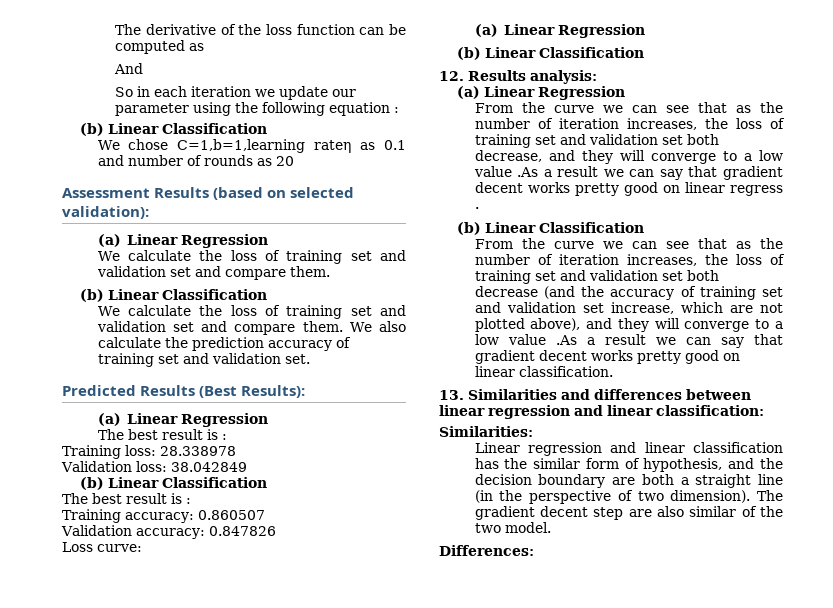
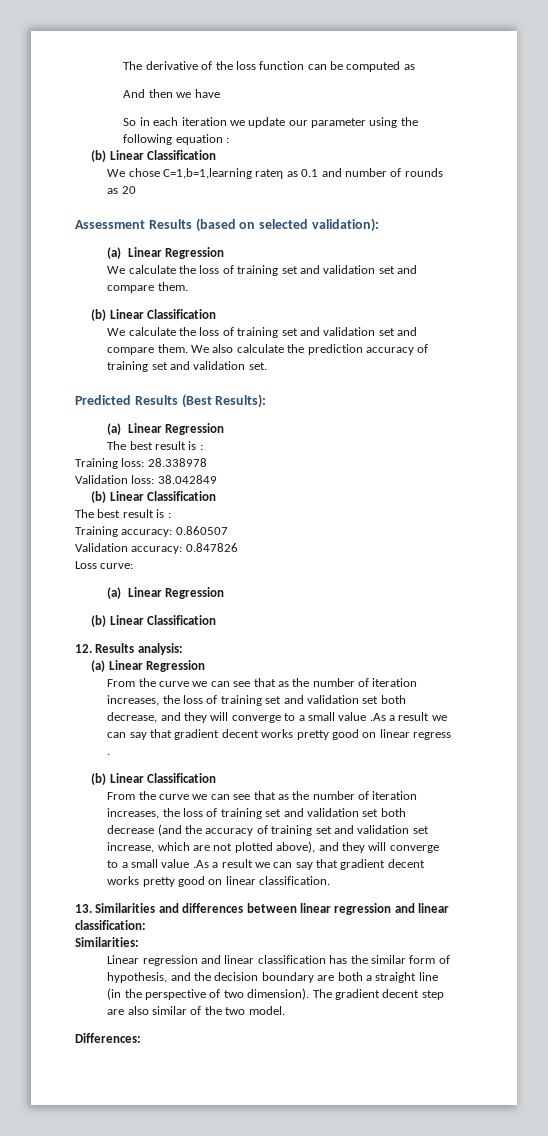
- And
+ And then we have
- From the curve we can see that as the number of iteration increases, the loss of training set and validation set both decrease, and they will converge to a low value .As a result we can say that gradient decent works pretty good on linear regress .
+ From the curve we can see that as the number of iteration increases, the loss of training set and validation set both decrease, and they will converge to a small value .As a result we can say that gradient decent works pretty good on linear regress .
- From the curve we can see that as the number of iteration increases, the loss of training set and validation set both decrease (and the accuracy of training set and validation set increase, which are not plotted above), and they will converge to a low value .As a result we can say that gradient decent works pretty good on linear classification.
+ From the curve we can see that as the number of iteration increases, the loss of training set and validation set both decrease (and the accuracy of training set and validation set increase, which are not plotted above), and they will converge to a small value .As a result we can say that gradient decent works pretty good on linear classification.

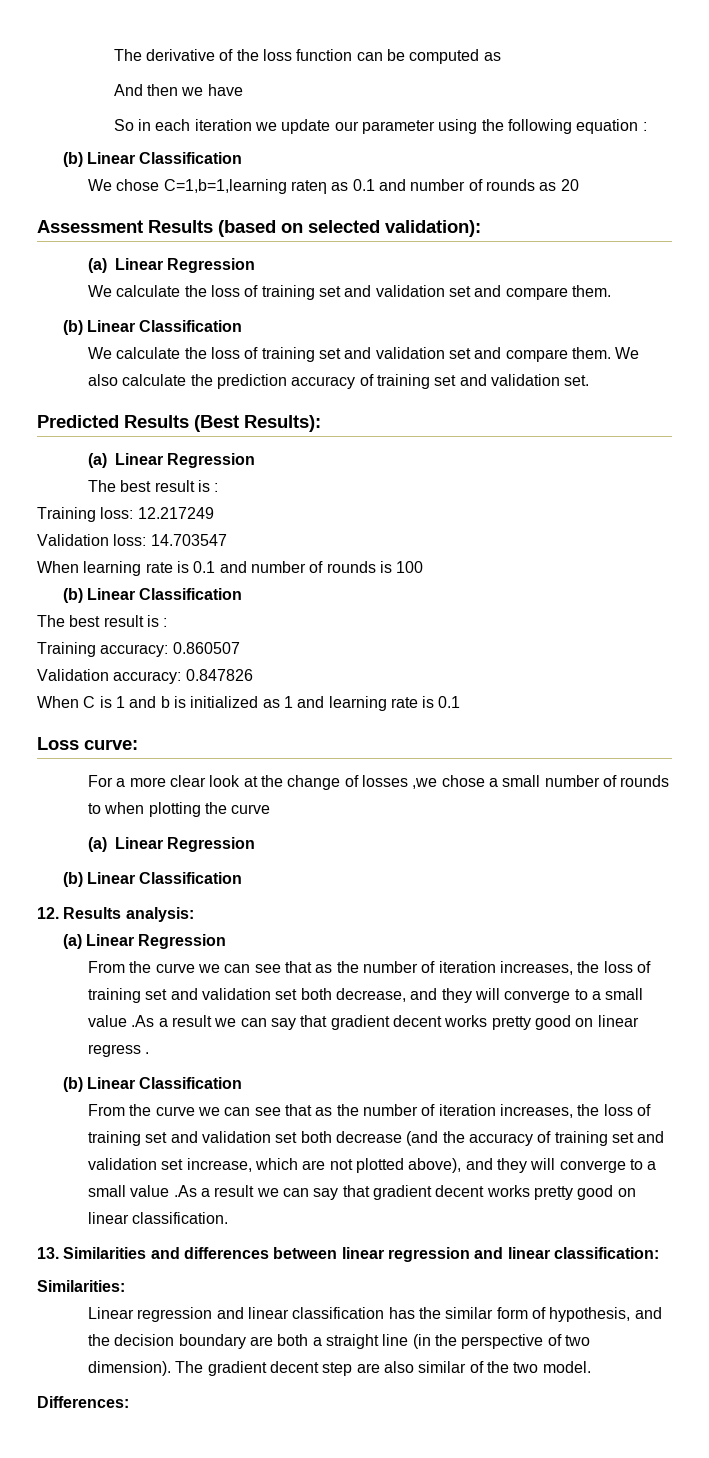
- Training loss: 28.338978
+ Training loss: 12.217249
- Validation loss: 38.042849
+ Validation loss: 14.703547
+ When learning rate is 0.1 and number of rounds is 100
+ When C is 1 and b is initialized as 1 and learning rate is 0.1
  Loss curve:
+ For a more clear look at the change of losses ,we chose a small number of rounds to when plotting the curve

